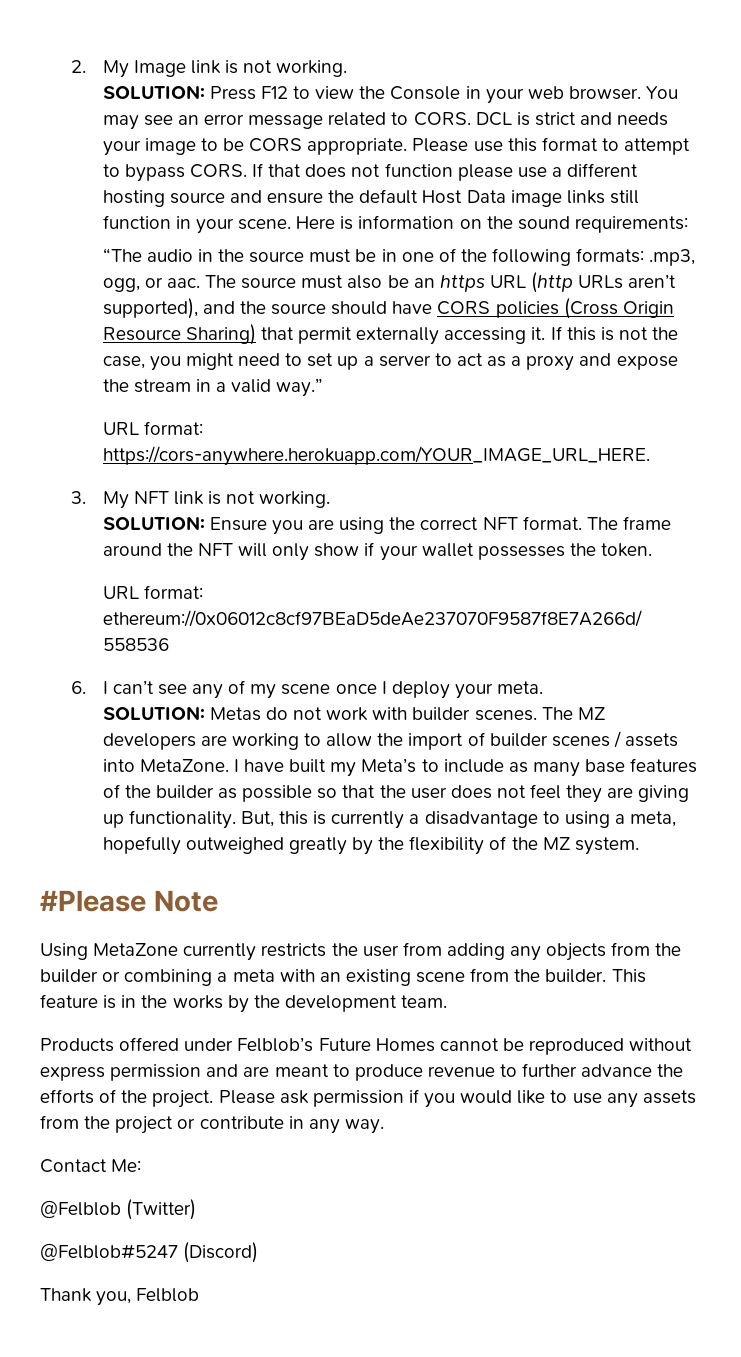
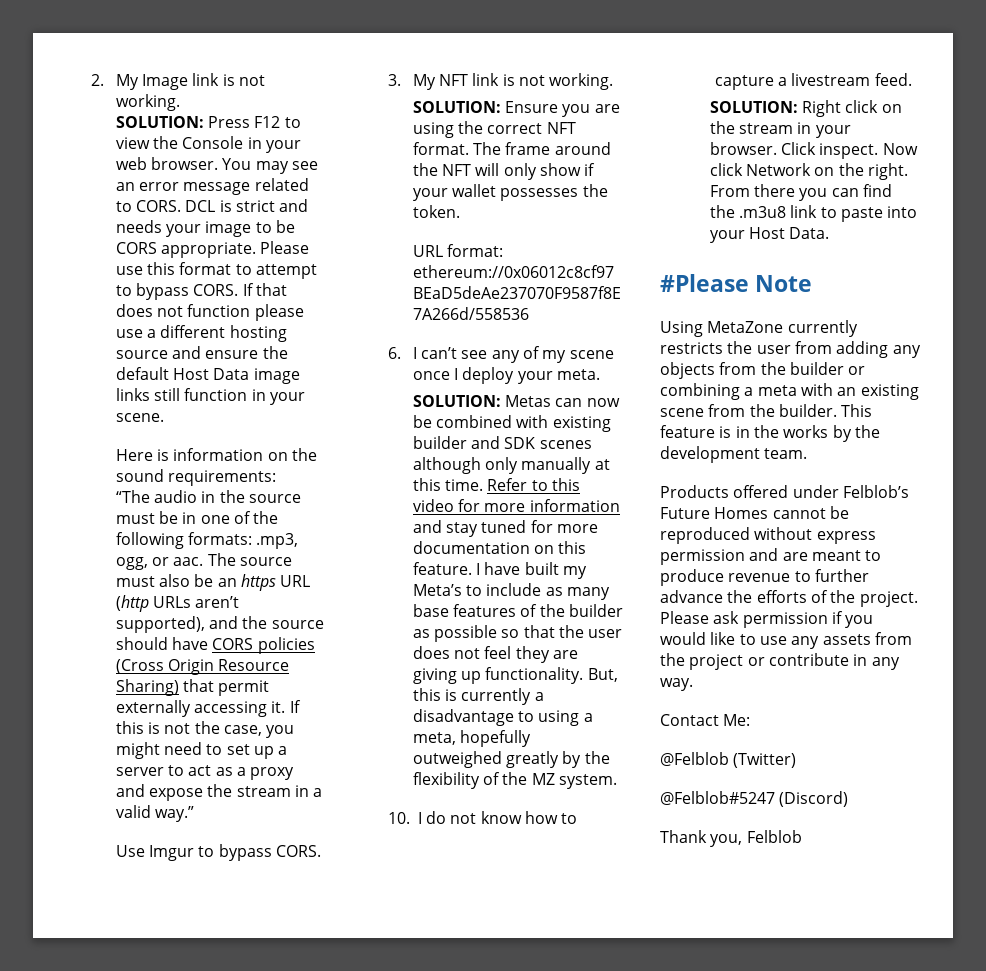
- If that does not function please use a different hosting source and ensure the default Host Data image links still function in your scene. Here is information on the sound requirements:
+ If that does not function please use a different hosting source and ensure the default Host Data image links still function in your scene.
+ Here is information on the sound requirements:
- URL format: https://cors-anywhere.herokuapp.com/YOUR_IMAGE_URL_HERE.
+ Use Imgur to bypass CORS.
- SOLUTION: Metas do not work with builder scenes. The MZ developers are working to allow the import of builder scenes / assets into MetaZone.
+ SOLUTION: Metas can now be combined with existing builder and SDK scenes although only manually at this time. Refer to this video for more information and stay tuned for more documentation on this feature.
+ 10. I do not know how to capture a livestream feed.
+ SOLUTION: Right click on the stream in your browser. Click inspect. Now click Network on the right. From there you can find the .m3u8 link to paste into your Host Data.

